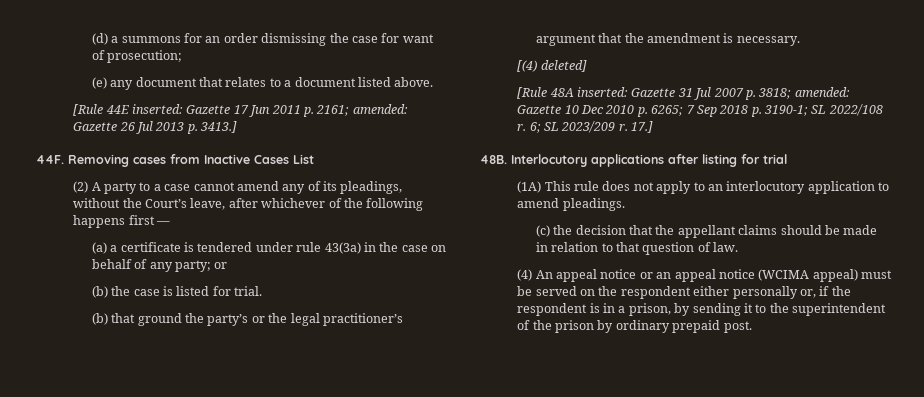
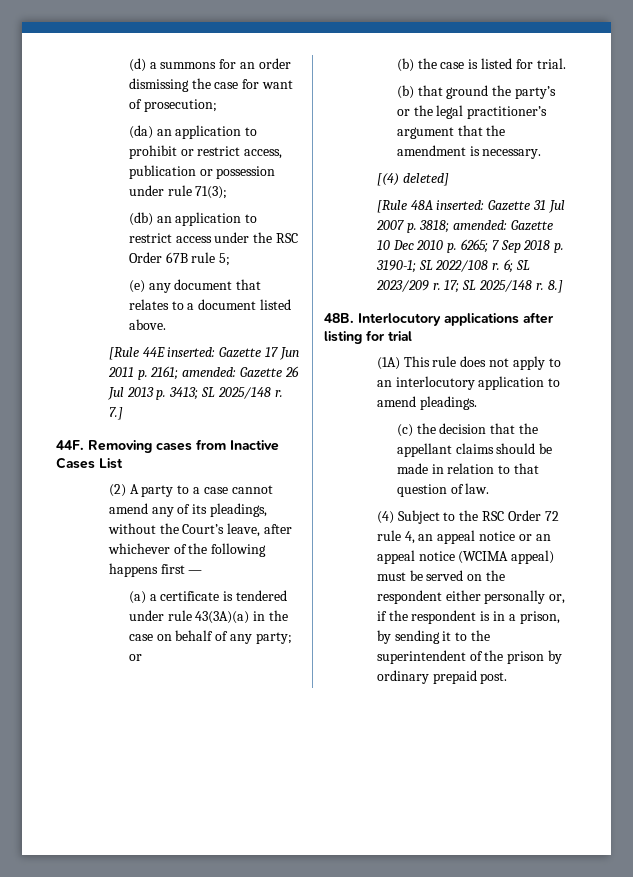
+ (da) an application to prohibit or restrict access, publication or possession under rule 71(3);
+ (db) an application to restrict access under the RSC Order 67B rule 5;
- [Rule 44E inserted: Gazette 17 Jun 2011 p. 2161; amended: Gazette 26 Jul 2013 p. 3413.]
+ [Rule 44E inserted: Gazette 17 Jun 2011 p. 2161; amended: Gazette 26 Jul 2013 p. 3413; SL 2025/148 r. 7.]
- (a) a certificate is tendered under rule 43(3a) in the case on behalf of any party; or
+ (a) a certificate is tendered under rule 43(3A)(a) in the case on behalf of any party; or
- 17.]
+ 17; SL 2025/148 r. 8.]
- (4) An appeal notice or an appeal notice (WCIMA appeal) must be served on the respondent either personally or, if the respondent is in a prison, by sending it to the superintendent of the prison by ordinary prepaid post.
+ (4) Subject to the RSC Order 72 rule 4, an appeal notice or an appeal notice (WCIMA appeal) must be served on the respondent either personally or, if the respondent is in a prison, by sending it to the superintendent of the prison by ordinary prepaid post.

